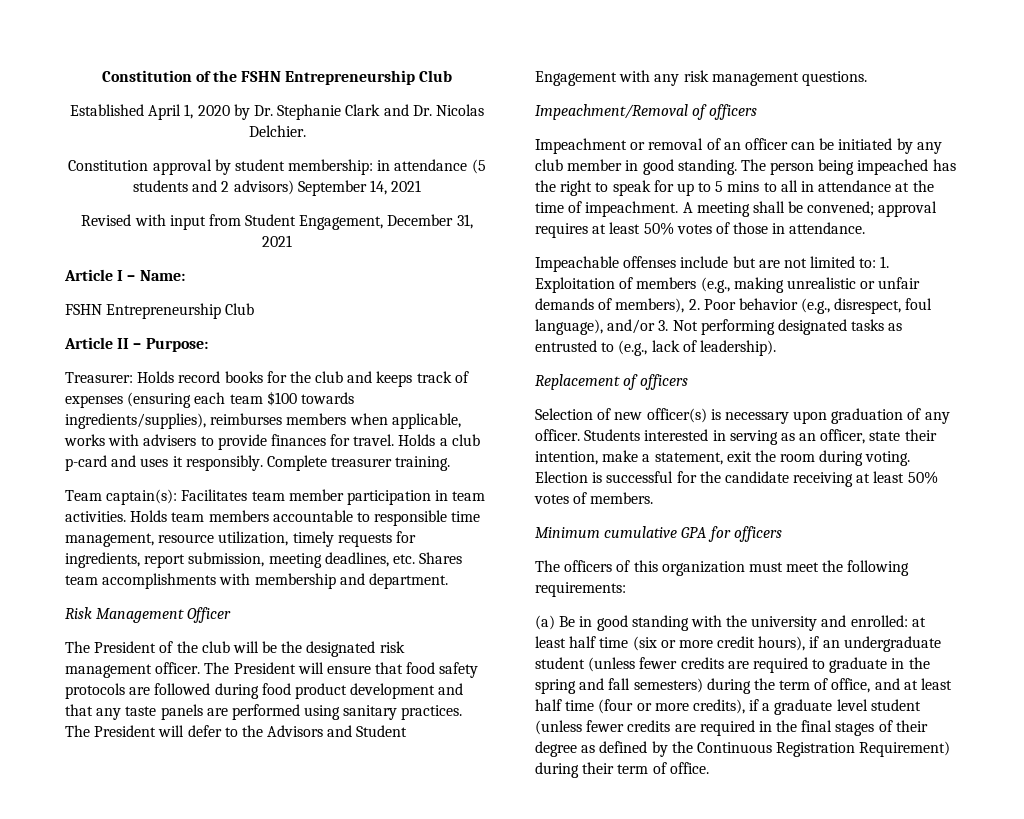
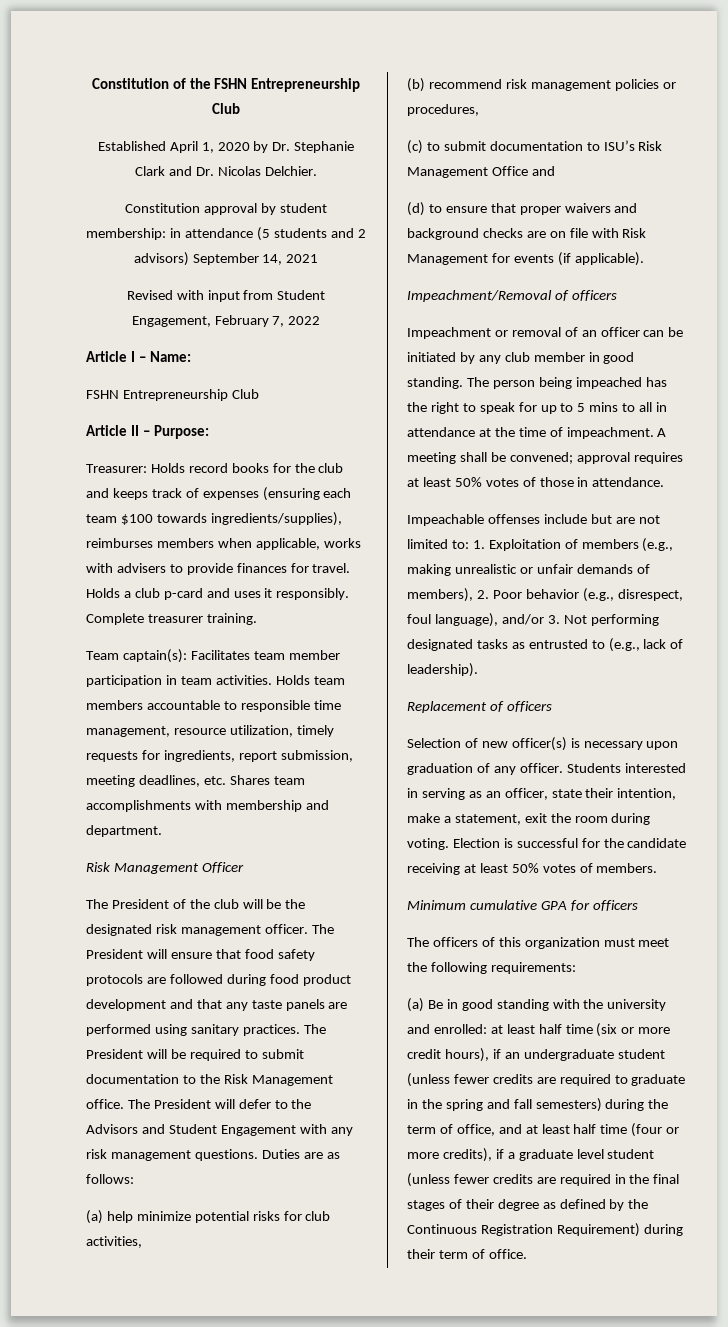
- Revised with input from Student Engagement, December 31, 2021
+ Revised with input from Student Engagement, February 7, 2022
- The President will defer to the Advisors and Student Engagement with any risk management questions.
+ The President will be required to submit documentation to the Risk Management office. The President will defer to the Advisors and Student Engagement with any risk management questions. Duties are as follows:
+ (a) help minimize potential risks for club activities,
+ (b) recommend risk management policies or procedures,
+ (c) to submit documentation to ISU’s Risk Management Office and
+ (d) to ensure that proper waivers and background checks are on file with Risk Management for events (if applicable).

